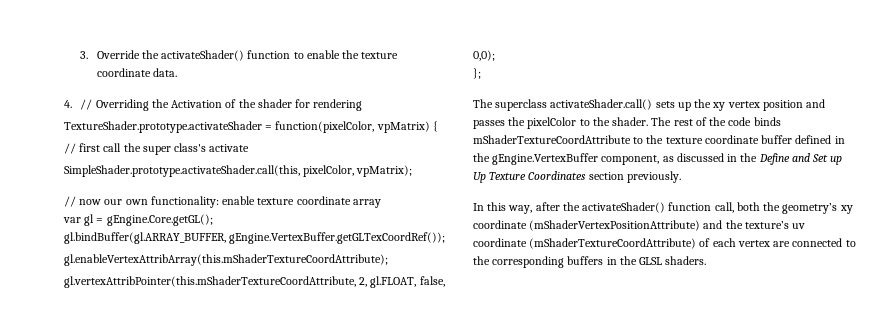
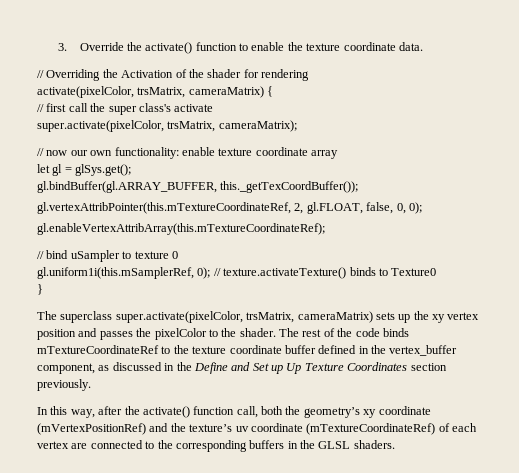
- 3. Override the activateShader() function to enable the texture coordinate data.
+ 3. Override the activate() function to enable the texture coordinate data.
- 4. // Overriding the Activation of the shader for rendering
+ // Overriding the Activation of the shader for rendering
- TextureShader.prototype.activateShader = function(pixelColor, vpMatrix) {
+ activate(pixelColor, trsMatrix, cameraMatrix) {
- SimpleShader.prototype.activateShader.call(this, pixelColor, vpMatrix);
+ super.activate(pixelColor, trsMatrix, cameraMatrix);
- var gl = gEngine.Core.getGL();
+ let gl = glSys.get();
- gl.bindBuffer(gl.ARRAY_BUFFER, gEngine.VertexBuffer.getGLTexCoordRef());
- gl.enableVertexAttribArray(this.mShaderTextureCoordAttribute);
- gl.vertexAttribPointer(this.mShaderTextureCoordAttribute, 2, gl.FLOAT, false, 0,0);
- };
+ gl.bindBuffer(gl.ARRAY_BUFFER, this._getTexCoordBuffer());
+ gl.vertexAttribPointer(this.mTextureCoordinateRef, 2, gl.FLOAT, false, 0, 0);
+ gl.enableVertexAttribArray(this.mTextureCoordinateRef);
+ // bind uSampler to texture 0
+ gl.uniform1i(this.mSamplerRef, 0); // texture.activateTexture() binds to Texture0
+ }
- The superclass activateShader.call() sets up the xy vertex position and passes the pixelColor to the shader.
+ The superclass super.activate(pixelColor, trsMatrix, cameraMatrix) sets up the xy vertex position and passes the pixelColor to the shader.
- The rest of the code binds mShaderTextureCoordAttribute to the texture coordinate buffer defined in the gEngine.VertexBuffer component, as discussed in the Define and Set up Up Texture Coordinates section previously.
+ The rest of the code binds mTextureCoordinateRef to the texture coordinate buffer defined in the vertex_buffer component, as discussed in the Define and Set up Up Texture Coordinates section previously.
- In this way, after the activateShader() function call, both the geometry’s xy coordinate (mShaderVertexPositionAttribute) and the texture’s uv coordinate (mShaderTextureCoordAttribute) of each vertex are connected to the corresponding buffers in the GLSL shaders.
+ In this way, after the activate() function call, both the geometry’s xy coordinate (mVertexPositionRef) and the texture’s uv coordinate (mTextureCoordinateRef) of each vertex are connected to the corresponding buffers in the GLSL shaders.

